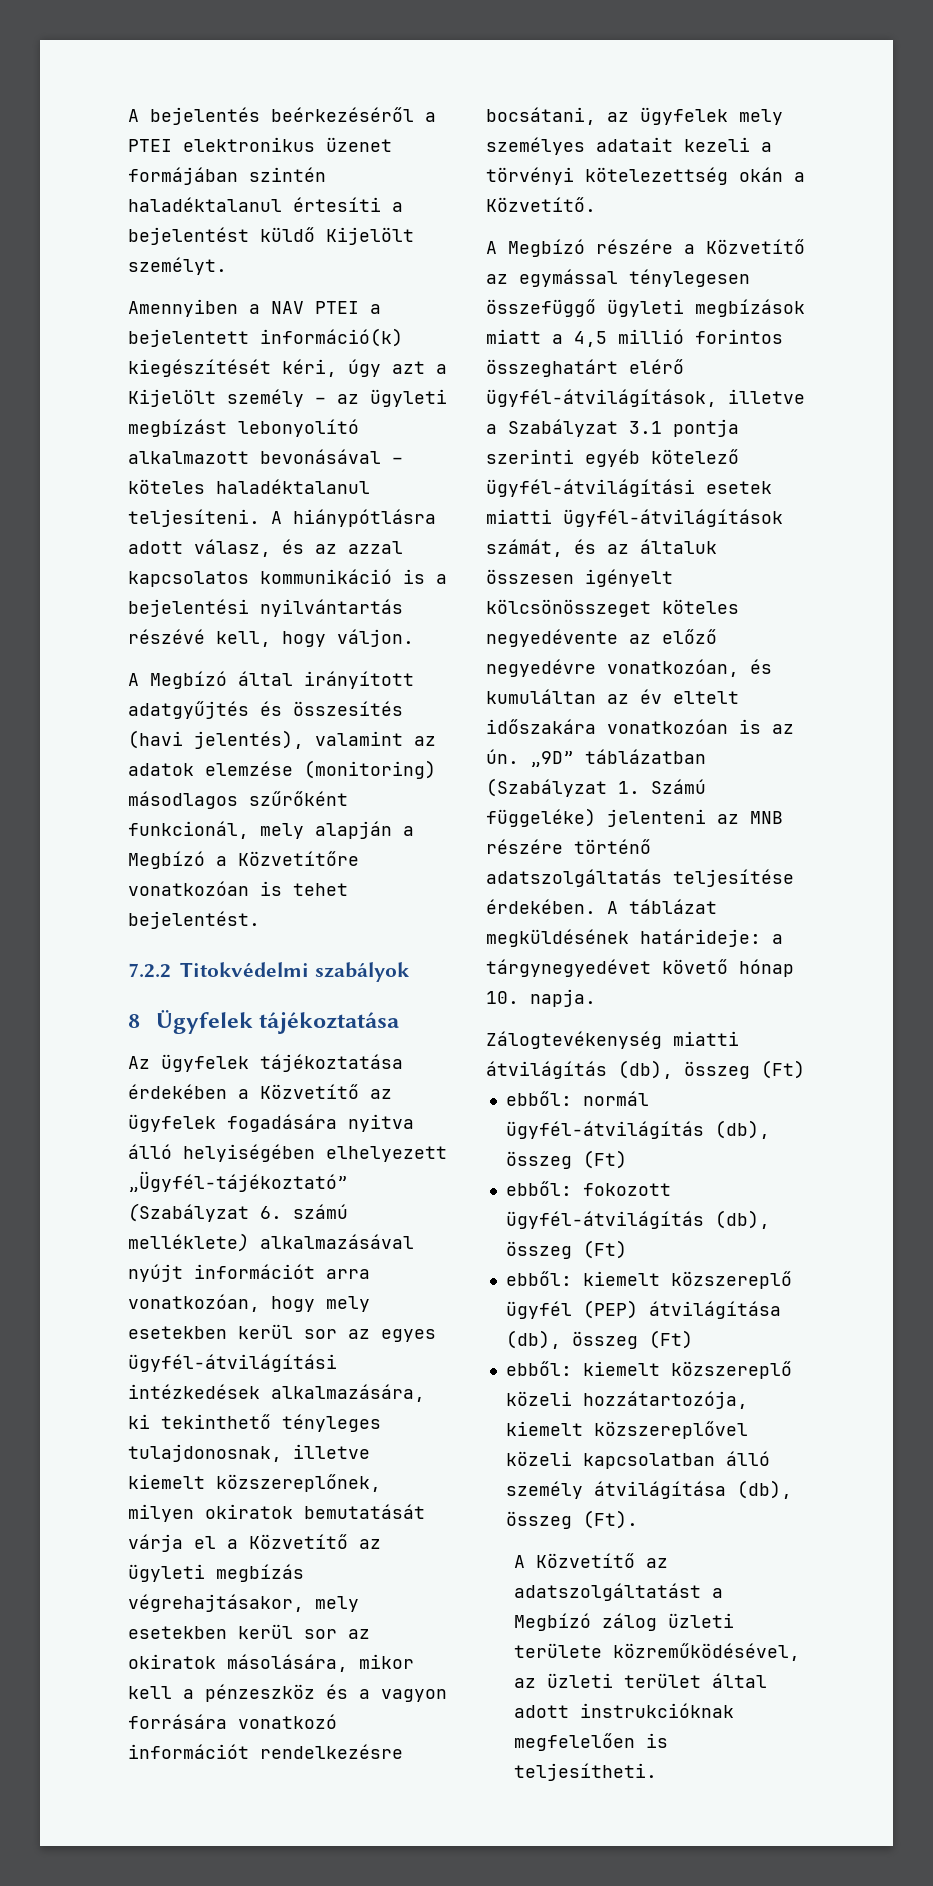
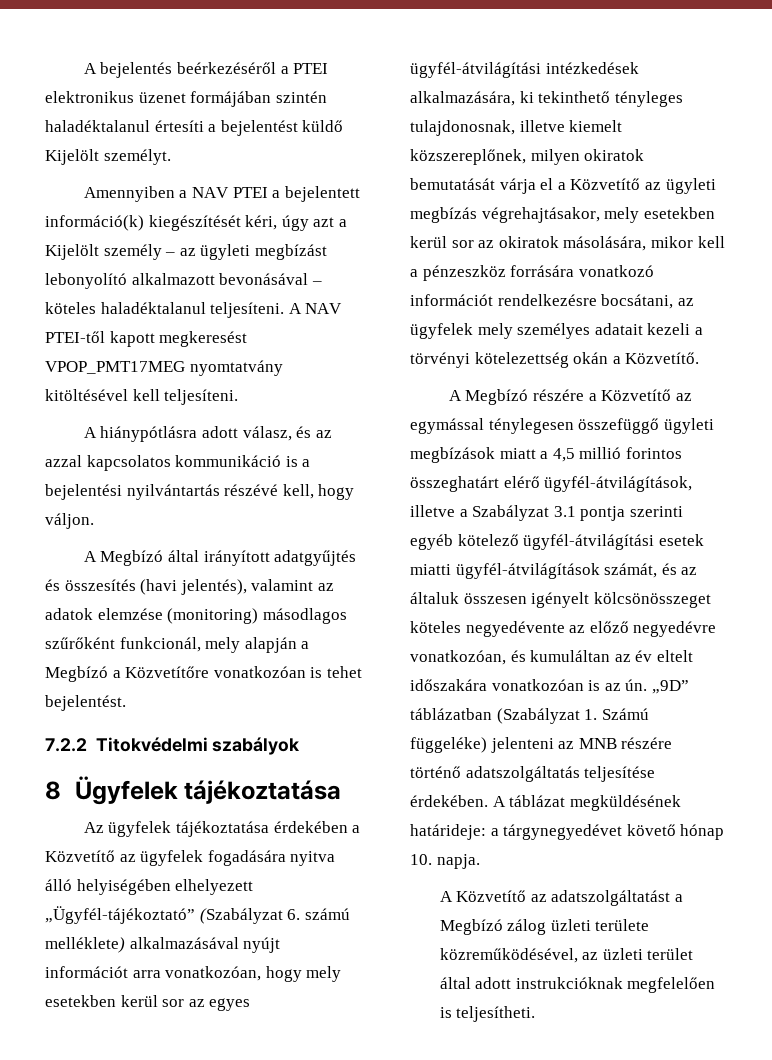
+ A NAV PTEI-től kapott megkeresést VPOP_PMT17MEG nyomtatvány kitöltésével kell teljesíteni.
- Az ügyfelek tájékoztatása érdekében a Közvetítő az ügyfelek fogadására nyitva álló helyiségében elhelyezett „Ügyfél-tájékoztató” (Szabályzat 6. számú melléklete) alkalmazásával nyújt információt arra vonatkozóan, hogy mely esetekben kerül sor az egyes ügyfél-átvilágítási intézkedések alkalmazására, ki tekinthető tényleges tulajdonosnak, illetve kiemelt közszereplőnek, milyen okiratok bemutatását várja el a Közvetítő az ügyleti megbízás végrehajtásakor, mely esetekben kerül sor az okiratok másolására, mikor kell a pénzeszköz és a vagyon forrására vonatkozó információt rendelkezésre bocsátani, az ügyfelek mely személyes adatait kezeli a törvényi kötelezettség okán a Közvetítő.
+ Az ügyfelek tájékoztatása érdekében a Közvetítő az ügyfelek fogadására nyitva álló helyiségében elhelyezett „Ügyfél-tájékoztató” (Szabályzat 6. számú melléklete) alkalmazásával nyújt információt arra vonatkozóan, hogy mely esetekben kerül sor az egyes ügyfél-átvilágítási intézkedések alkalmazására, ki tekinthető tényleges tulajdonosnak, illetve kiemelt közszereplőnek, milyen okiratok bemutatását várja el a Közvetítő az ügyleti megbízás végrehajtásakor, mely esetekben kerül sor az okiratok másolására, mikor kell a pénzeszköz forrására vonatkozó információt rendelkezésre bocsátani, az ügyfelek mely személyes adatait kezeli a törvényi kötelezettség okán a Közvetítő.
- Zálogtevékenység miatti átvilágítás (db), összeg (Ft)
- ebből: normál ügyfél-átvilágítás (db), összeg (Ft)
- ebből: fokozott ügyfél-átvilágítás (db), összeg (Ft)
- ebből: kiemelt közszereplő ügyfél (PEP) átvilágítása (db), összeg (Ft)
- ebből: kiemelt közszereplő közeli hozzátartozója, kiemelt közszereplővel közeli kapcsolatban álló személy átvilágítása (db), összeg (Ft).

